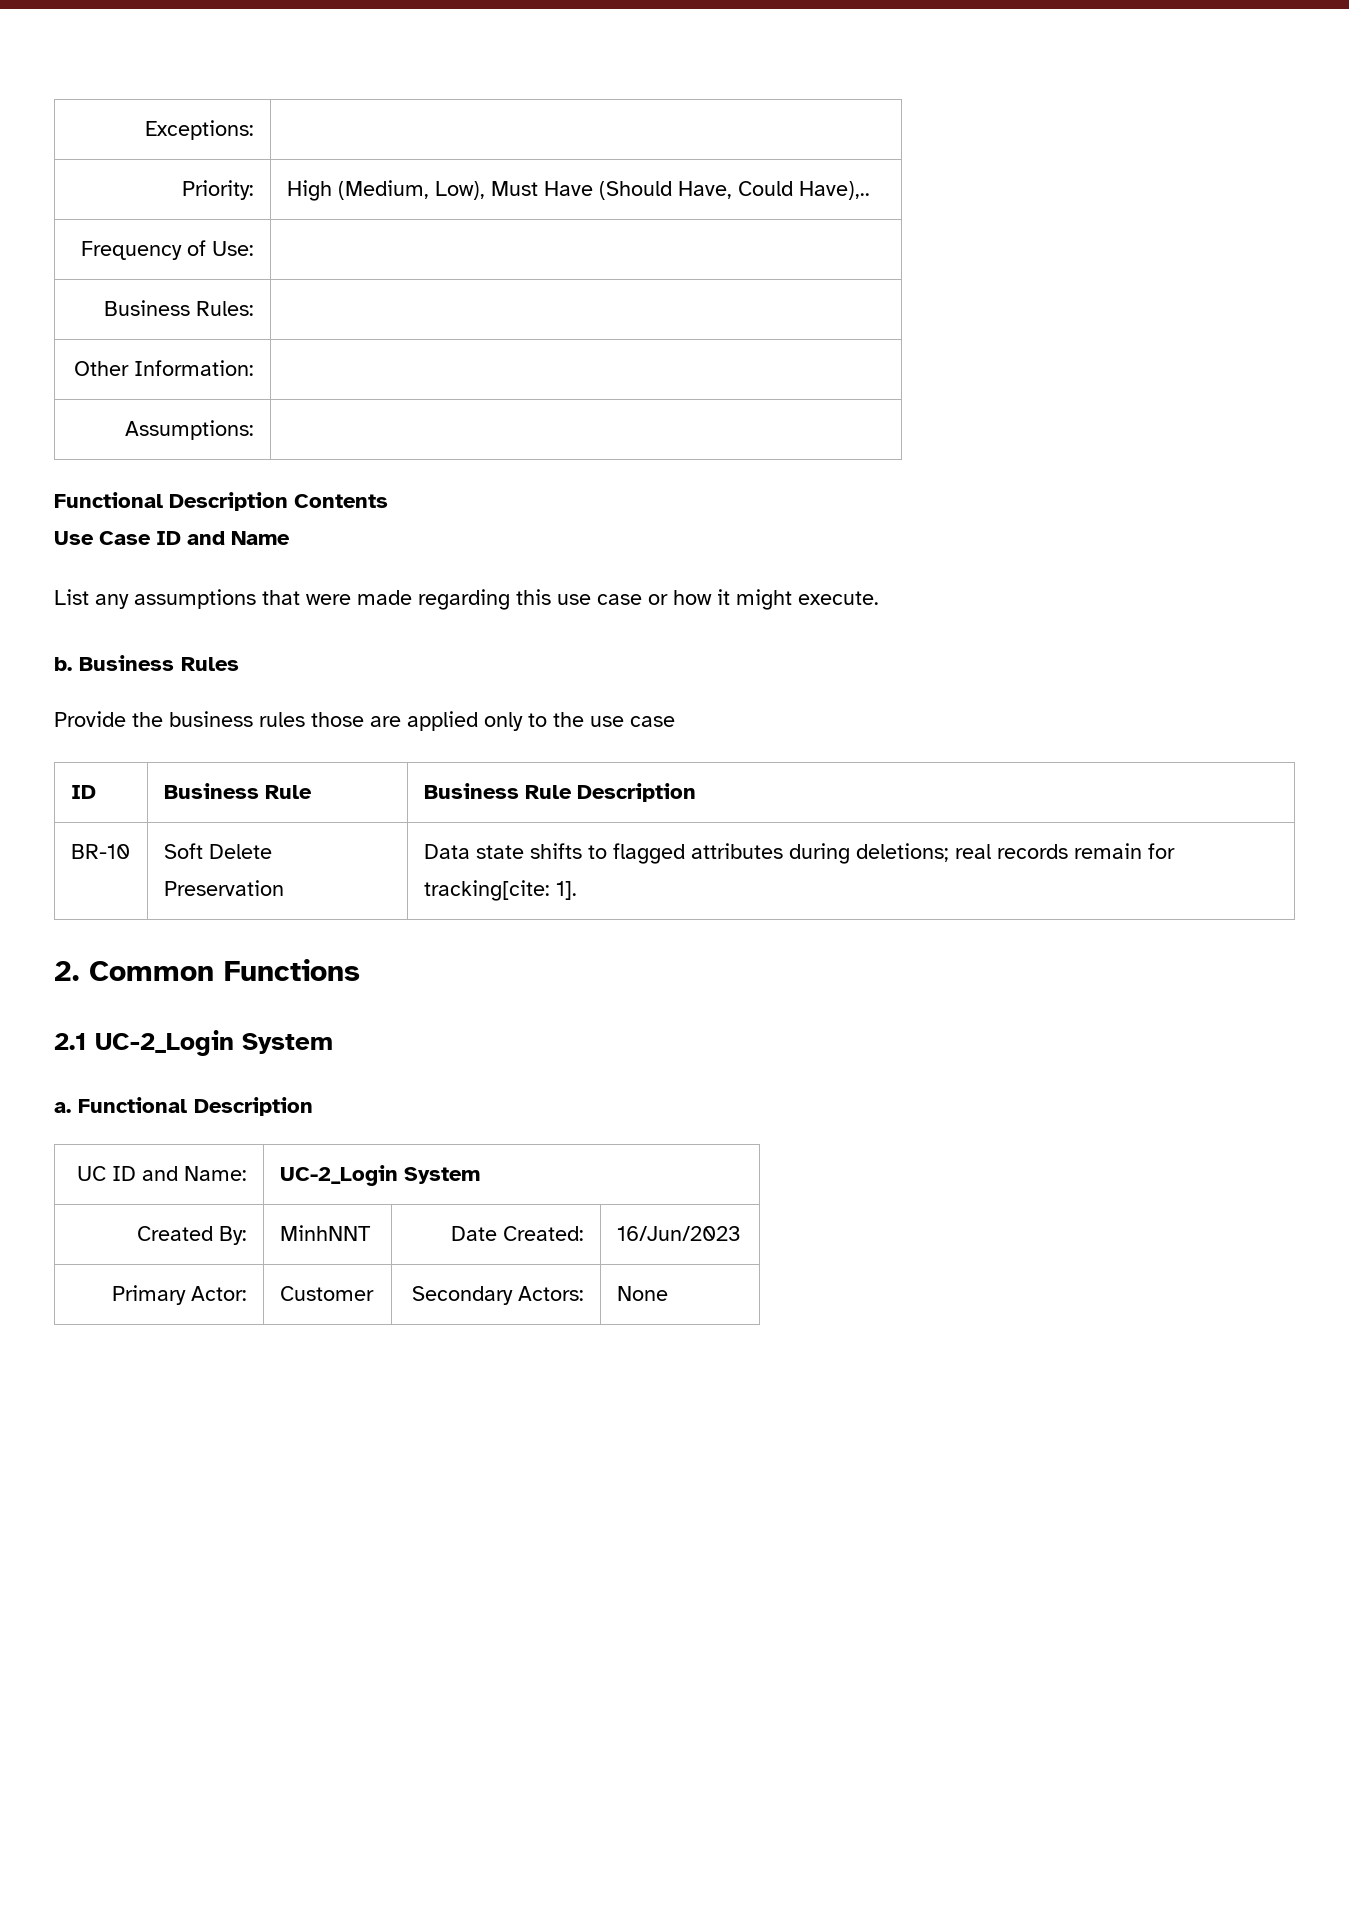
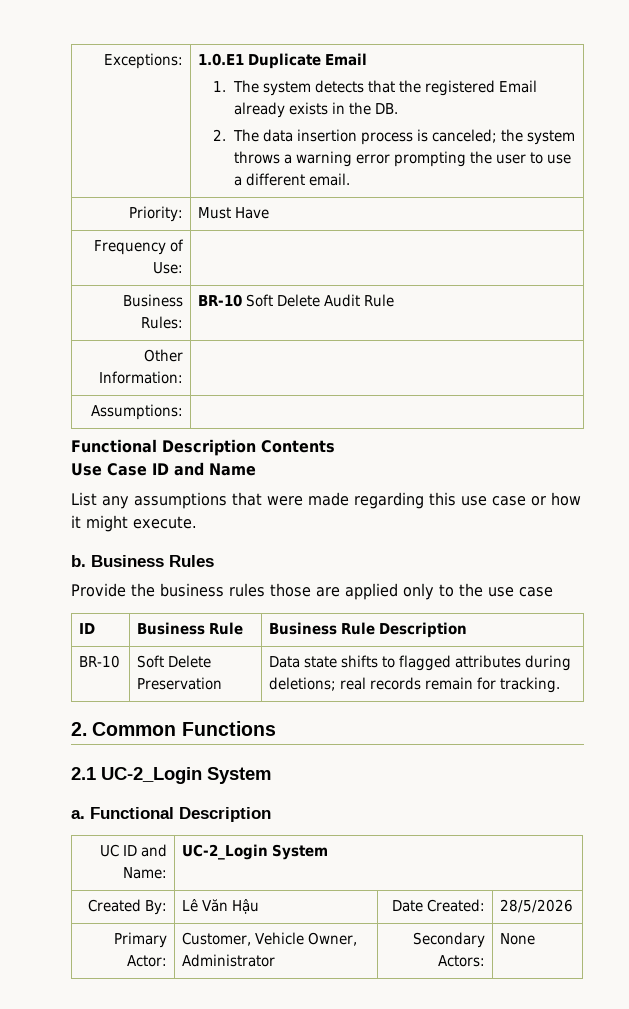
- Exceptions: |
- Priority: | High (Medium, Low), Must Have (Should Have, Could Have),..
+ Exceptions: | 1.0.E1 Duplicate Email
+ 1. The system detects that the registered Email already exists in the DB.
+ 2. The data insertion process is canceled; the system throws a warning error prompting the user to use a different email.
+ Priority: | Must Have
- Business Rules: |
+ Business Rules: | BR-10 Soft Delete Audit Rule
- BR-10 | Soft Delete Preservation | Data state shifts to flagged attributes during deletions; real records remain for tracking[cite: 1].
+ BR-10 | Soft Delete Preservation | Data state shifts to flagged attributes during deletions; real records remain for tracking.
- Created By: | MinhNNT | Date Created: | 16/Jun/2023
+ Created By: | Lê Văn Hậu | Date Created: | 28/5/2026
- Primary Actor: | Customer | Secondary Actors: | None
+ Primary Actor: | Customer, Vehicle Owner, Administrator | Secondary Actors: | None

